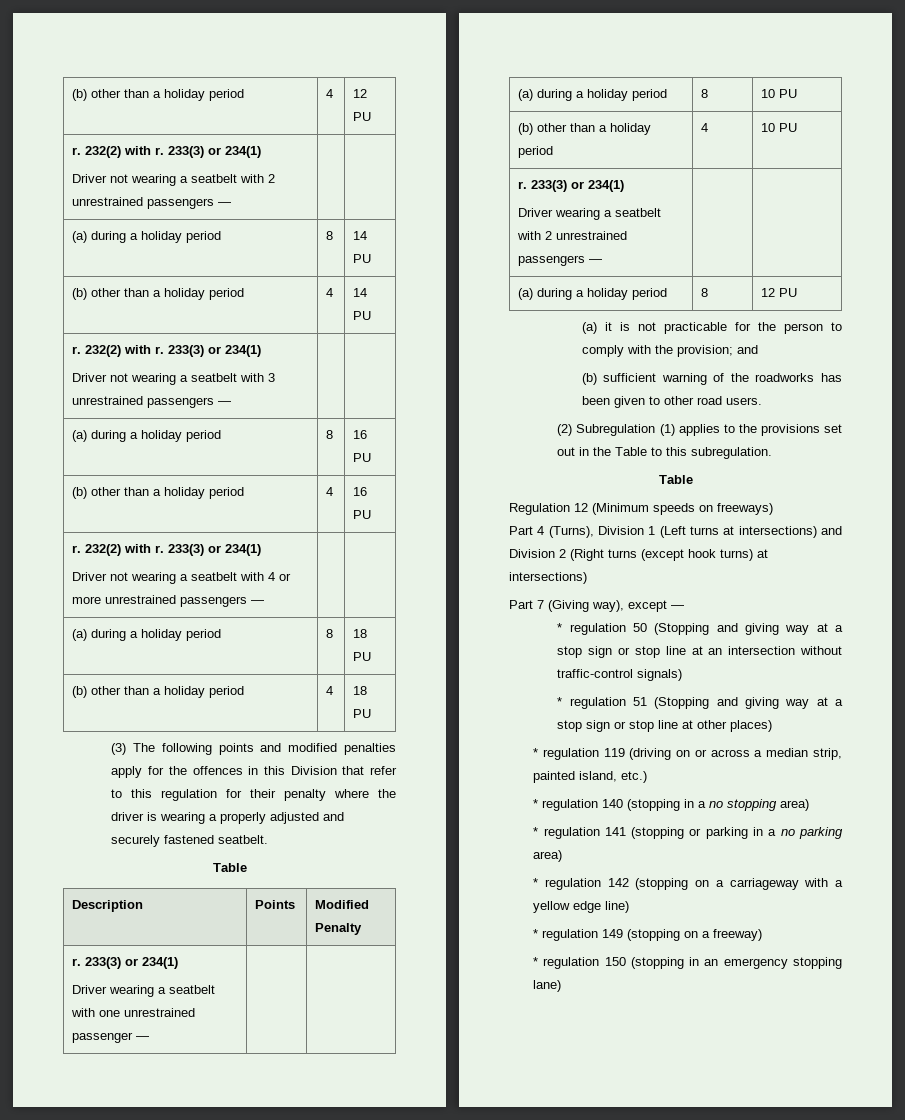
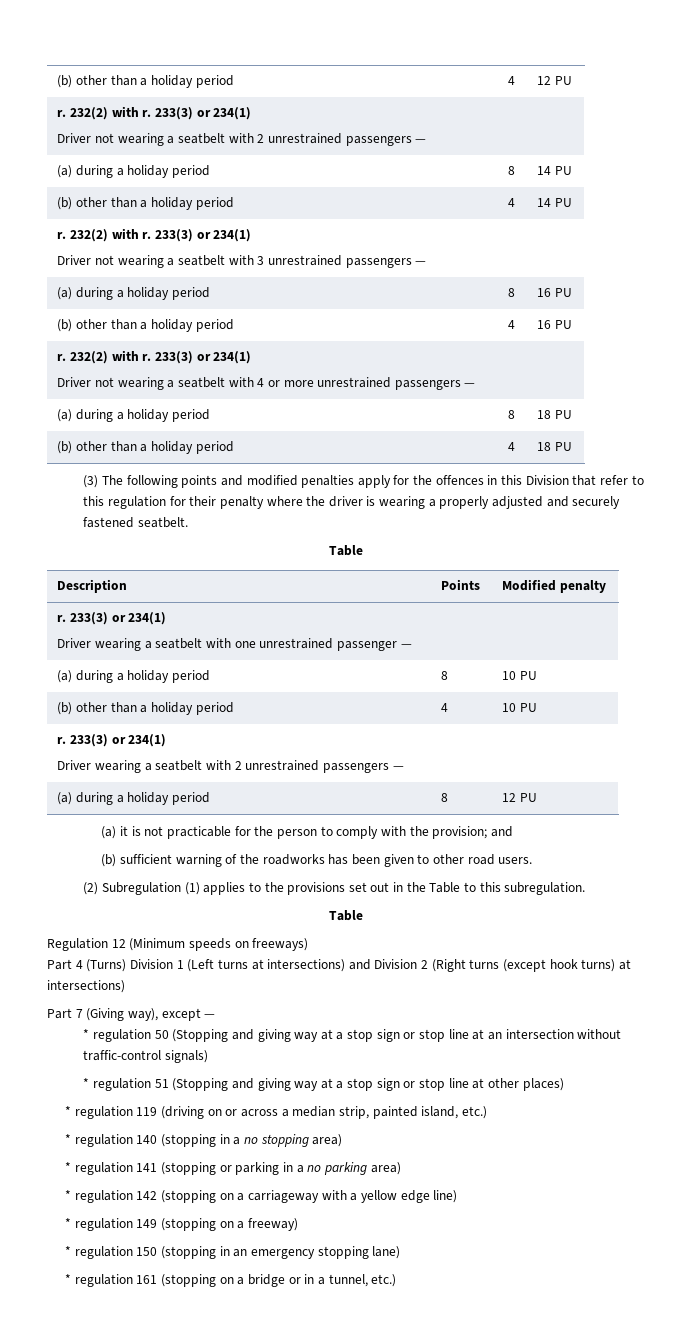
- Description | Points | Modified Penalty
+ Description | Points | Modified penalty
- Part 4 (Turns), Division 1 (Left turns at intersections) and Division 2 (Right turns (except hook turns) at intersections)
+ Part 4 (Turns) Division 1 (Left turns at intersections) and Division 2 (Right turns (except hook turns) at intersections)
+ * regulation 161 (stopping on a bridge or in a tunnel, etc.)

